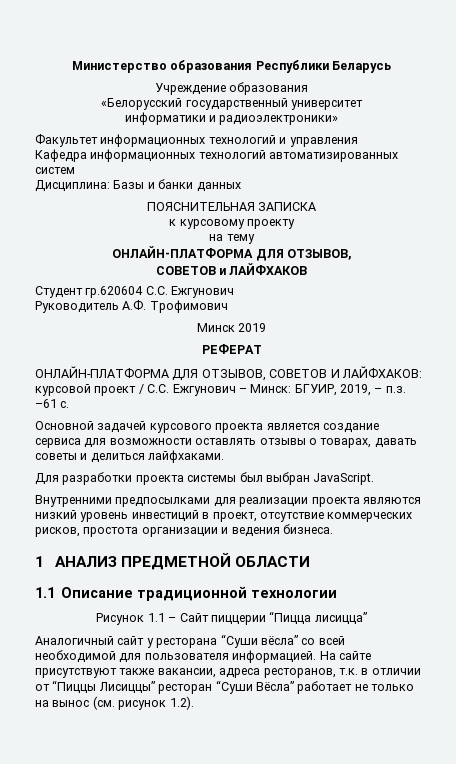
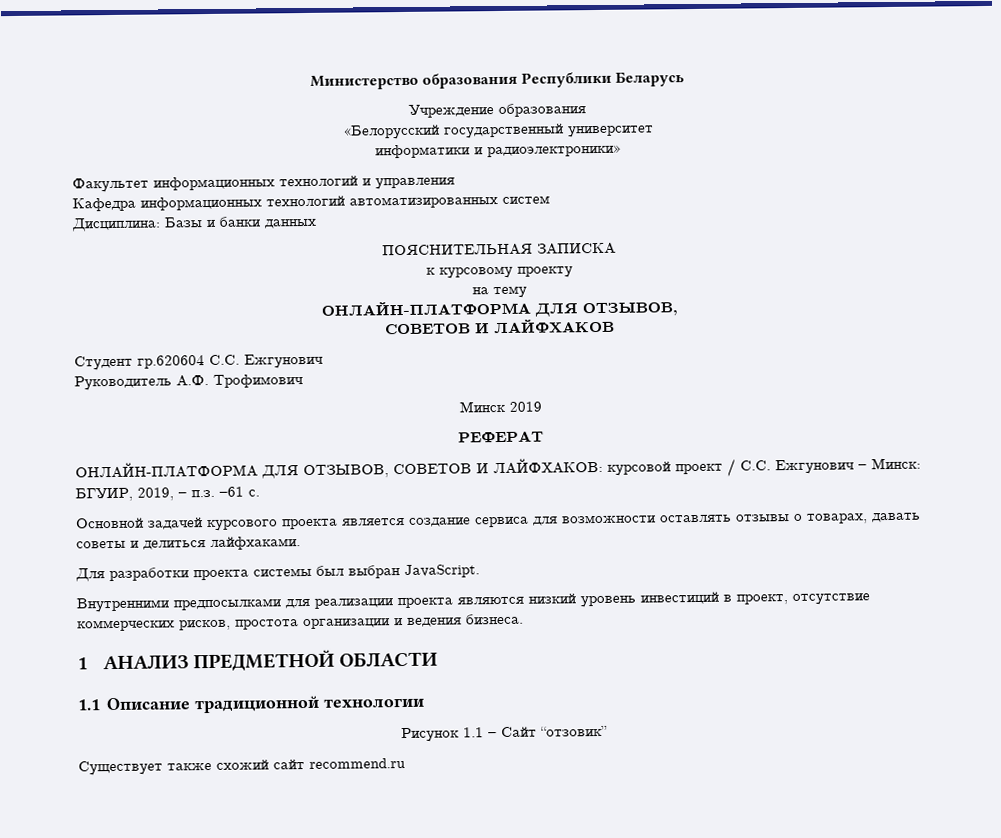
- СОВЕТОВ и ЛАЙФХАКОВ
+ СОВЕТОВ И ЛАЙФХАКОВ
- Рисунок 1.1 – Сайт пиццерии “Пицца лисицца”
- Аналогичный сайт у ресторана “Суши вёсла” со всей необходимой для пользователя информацией. На сайте присутствуют также вакансии, адреса ресторанов, т.к. в отличии от “Пиццы Лисиццы” ресторан “Суши Вёсла” работает не только на вынос (см. рисунок 1.2).
+ Рисунок 1.1 – Сайт “отзовик”
+ Существует также схожий сайт recommend.ru

